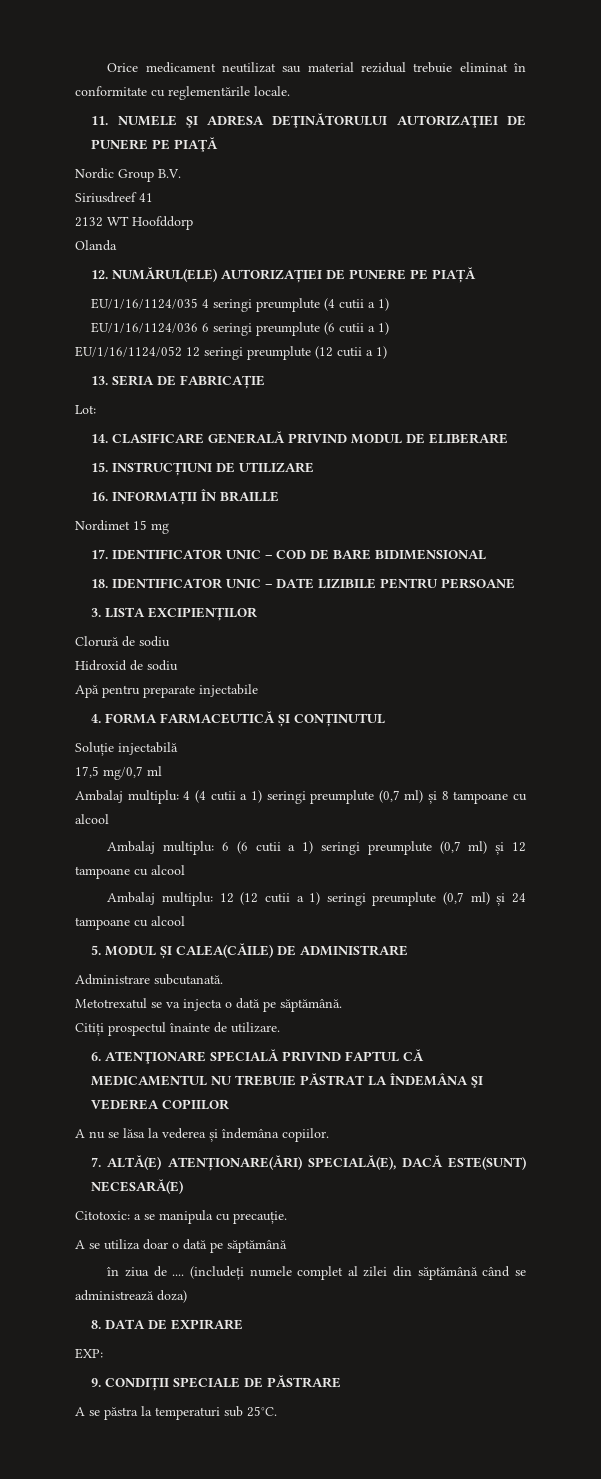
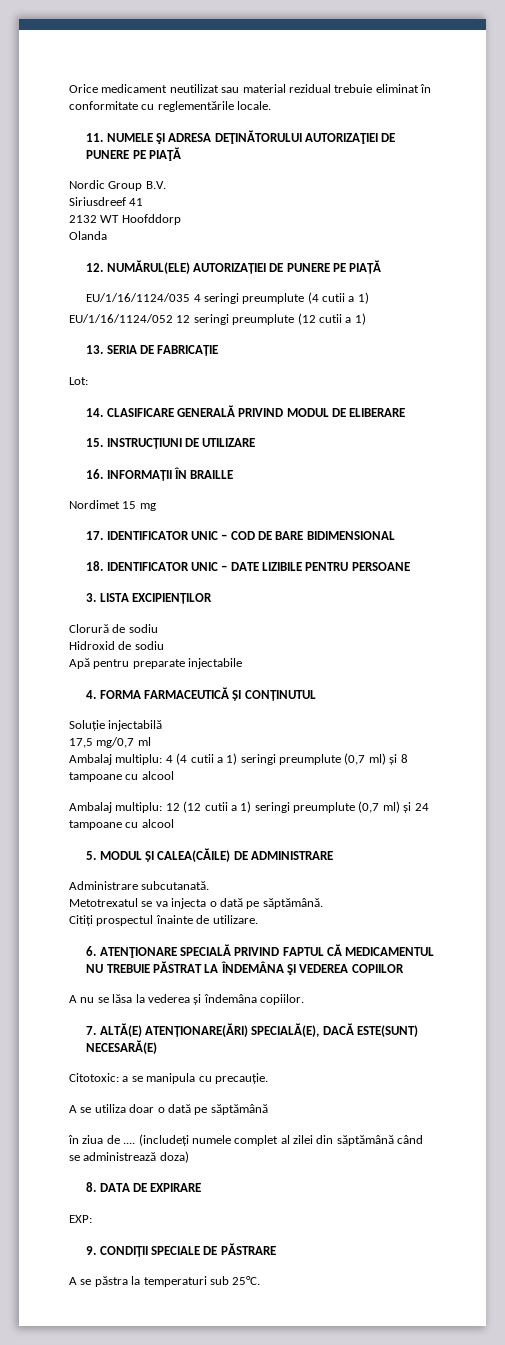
- EU/1/16/1124/036 6 seringi preumplute (6 cutii a 1)
- Ambalaj multiplu: 6 (6 cutii a 1) seringi preumplute (0,7 ml) și 12 tampoane cu alcool

